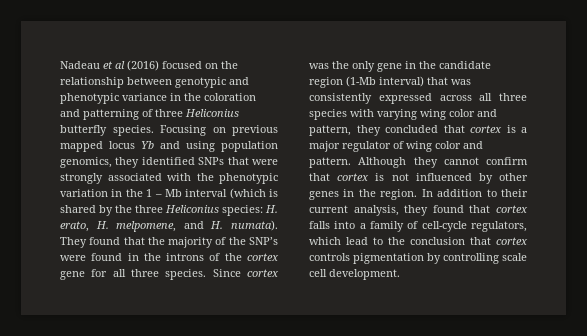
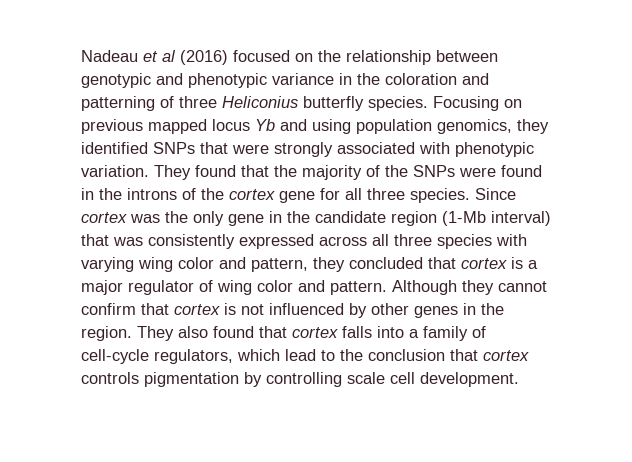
- Focusing on previous mapped locus Yb and using population genomics, they identified SNPs that were strongly associated with the phenotypic variation in the 1 – Mb interval (which is shared by the three Heliconius species: H. erato, H. melpomene, and H. numata).
+ Focusing on previous mapped locus Yb and using population genomics, they identified SNPs that were strongly associated with phenotypic variation.
- They found that the majority of the SNP’s were found in the introns of the cortex gene for all three species.
+ They found that the majority of the SNPs were found in the introns of the cortex gene for all three species.
- In addition to their current analysis, they found that cortex falls into a family of cell-cycle regulators, which lead to the conclusion that cortex controls pigmentation by controlling scale cell development.
+ They also found that cortex falls into a family of cell-cycle regulators, which lead to the conclusion that cortex controls pigmentation by controlling scale cell development.

